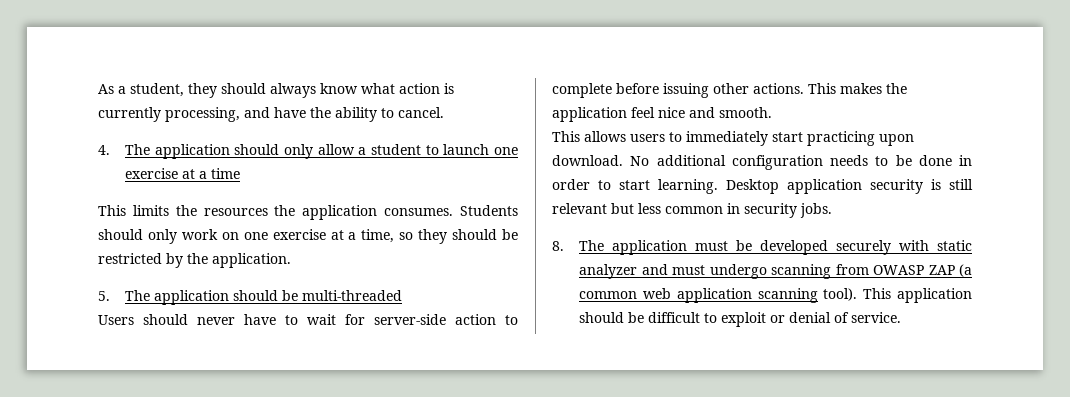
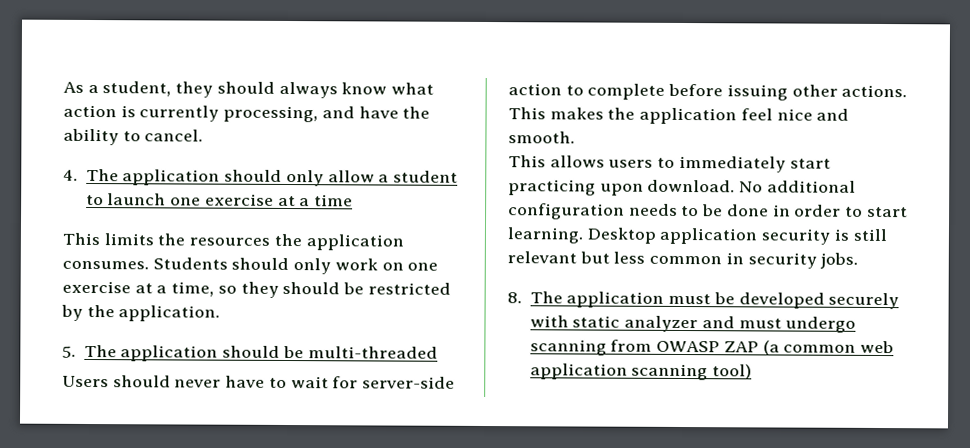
- 8. The application must be developed securely with static analyzer and must undergo scanning from OWASP ZAP (a common web application scanning tool). This application should be difficult to exploit or denial of service.
+ 8. The application must be developed securely with static analyzer and must undergo scanning from OWASP ZAP (a common web application scanning tool)

